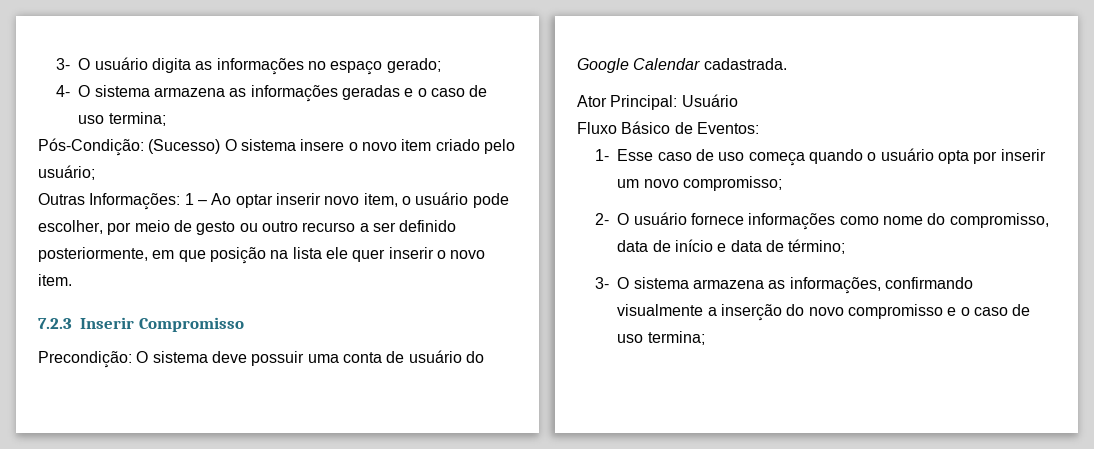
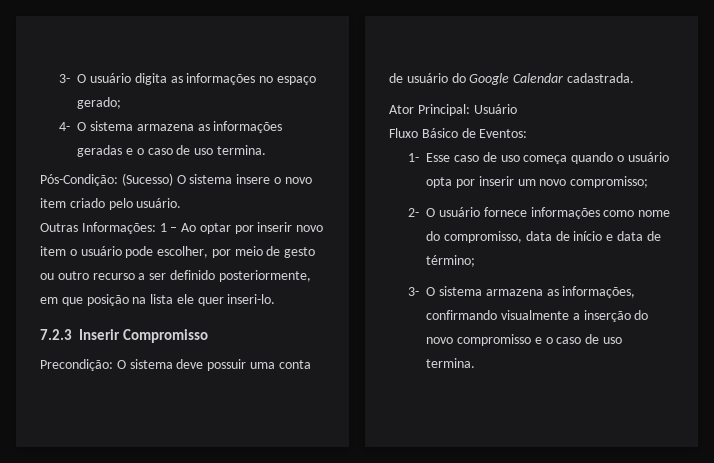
- 4- O sistema armazena as informações geradas e o caso de uso termina;
+ 4- O sistema armazena as informações geradas e o caso de uso termina.
- Pós-Condição: (Sucesso) O sistema insere o novo item criado pelo usuário;
+ Pós-Condição: (Sucesso) O sistema insere o novo item criado pelo usuário.
- Outras Informações: 1 – Ao optar inserir novo item, o usuário pode escolher, por meio de gesto ou outro recurso a ser definido posteriormente, em que posição na lista ele quer inserir o novo item.
+ Outras Informações: 1 – Ao optar por inserir novo item o usuário pode escolher, por meio de gesto ou outro recurso a ser definido posteriormente, em que posição na lista ele quer inseri-lo.
- 3- O sistema armazena as informações, confirmando visualmente a inserção do novo compromisso e o caso de uso termina;
+ 3- O sistema armazena as informações, confirmando visualmente a inserção do novo compromisso e o caso de uso termina.

